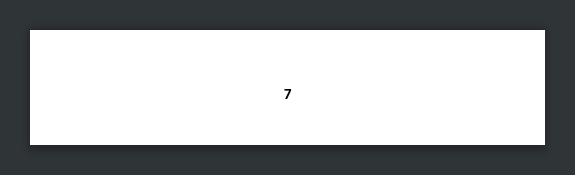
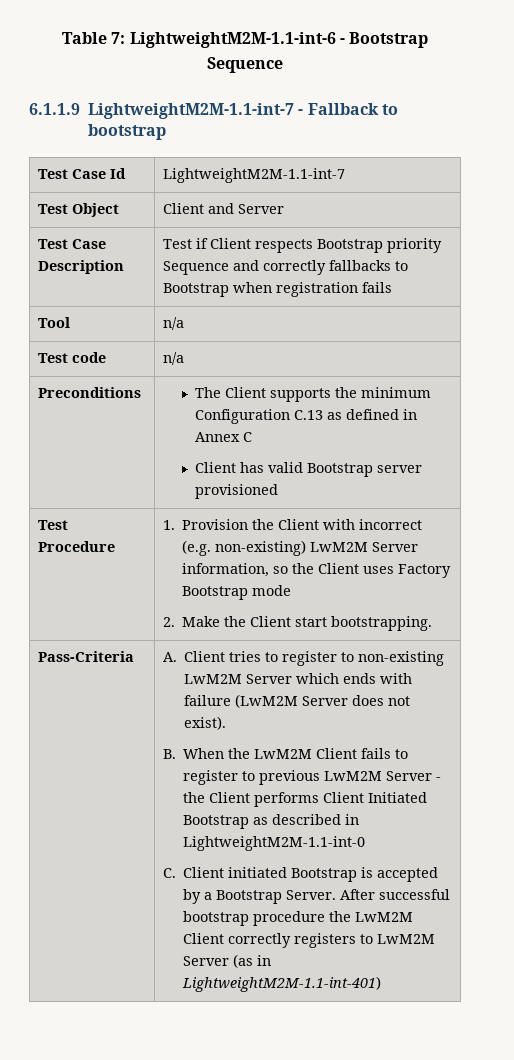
- 7
+ Table 7: LightweightM2M-1.1-int-6 - Bootstrap Sequence
+ 6.1.1.9 LightweightM2M-1.1-int-7 - Fallback to bootstrap
+ Test Case Id | LightweightM2M-1.1-int-7
+ Test Object | Client and Server
+ Test Case Description | Test if Client respects Bootstrap priority Sequence and correctly fallbacks to Bootstrap when registration fails
+ Tool | n/a
+ Test code | n/a
+ Preconditions | The Client supports the minimum Configuration C.13 as defined in Annex C
+ Client has valid Bootstrap server provisioned
+ Test Procedure | 1. Provision the Client with incorrect (e.g. non-existing) LwM2M Server information, so the Client uses Factory Bootstrap mode
+ 2. Make the Client start bootstrapping.
+ Pass-Criteria | A. Client tries to register to non-existing LwM2M Server which ends with failure (LwM2M Server does not exist).
+ B. When the LwM2M Client fails to register to previous LwM2M Server - the Client performs Client Initiated Bootstrap as described in LightweightM2M-1.1-int-0
+ C. Client initiated Bootstrap is accepted by a Bootstrap Server. After successful bootstrap procedure the LwM2M Client correctly registers to LwM2M Server (as in LightweightM2M-1.1-int-401)

